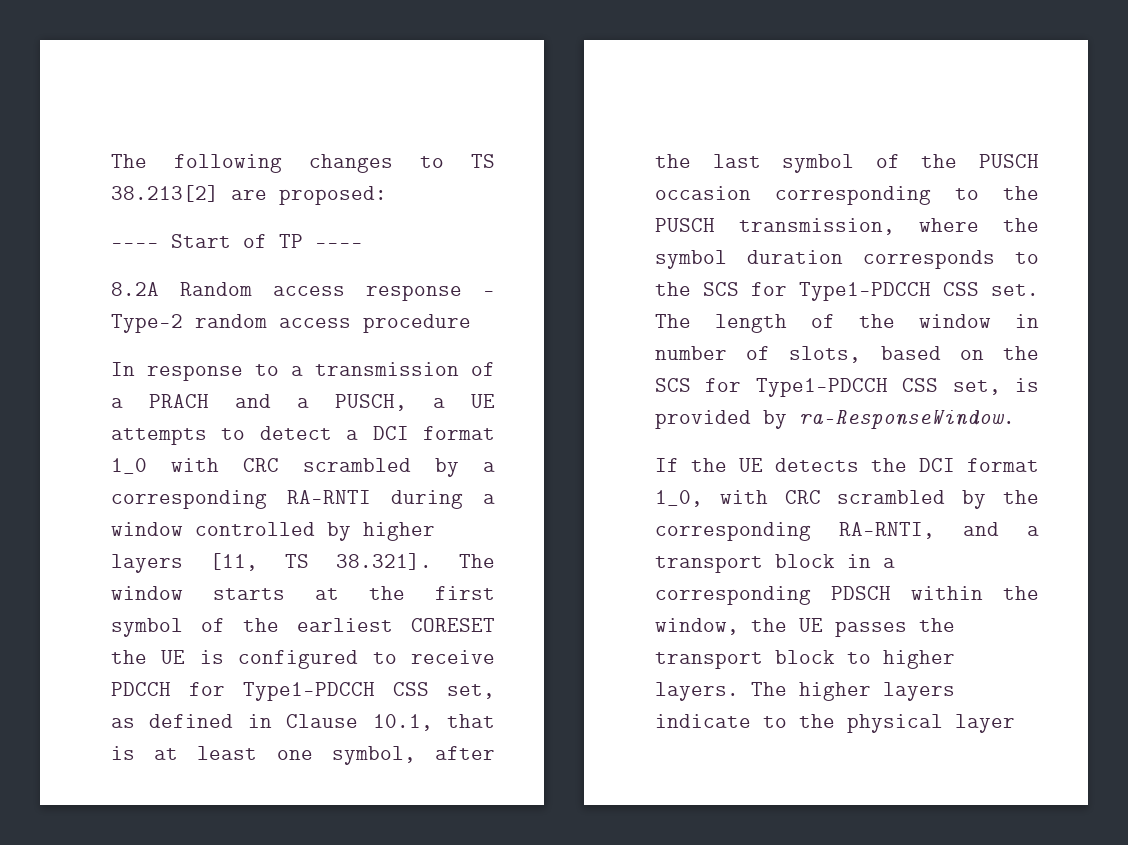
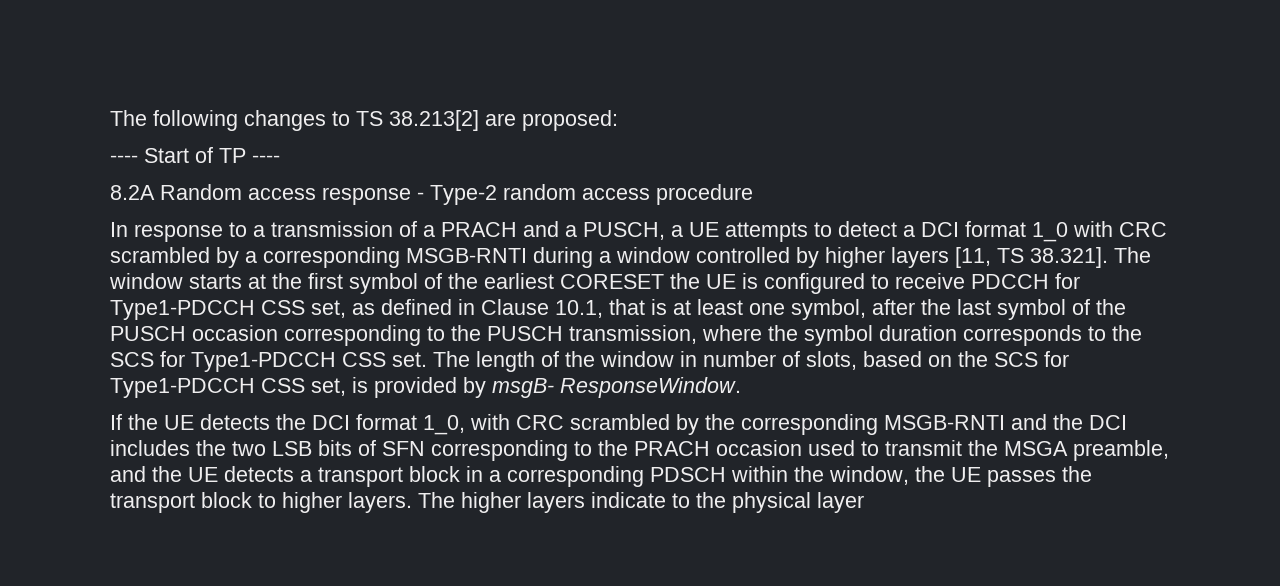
- In response to a transmission of a PRACH and a PUSCH, a UE attempts to detect a DCI format 1_0 with CRC scrambled by a corresponding RA-RNTI during a window controlled by higher layers [11, TS 38.321]. The window starts at the first symbol of the earliest CORESET the UE is configured to receive PDCCH for Type1-PDCCH CSS set, as defined in Clause 10.1, that is at least one symbol, after the last symbol of the PUSCH occasion corresponding to the PUSCH transmission, where the symbol duration corresponds to the SCS for Type1-PDCCH CSS set.
+ In response to a transmission of a PRACH and a PUSCH, a UE attempts to detect a DCI format 1_0 with CRC scrambled by a corresponding MSGB-RNTI during a window controlled by higher layers [11, TS 38.321]. The window starts at the first symbol of the earliest CORESET the UE is configured to receive PDCCH for Type1-PDCCH CSS set, as defined in Clause 10.1, that is at least one symbol, after the last symbol of the PUSCH occasion corresponding to the PUSCH transmission, where the symbol duration corresponds to the SCS for Type1-PDCCH CSS set.
- The length of the window in number of slots, based on the SCS for Type1-PDCCH CSS set, is provided by ra-ResponseWindow.
+ The length of the window in number of slots, based on the SCS for Type1-PDCCH CSS set, is provided by msgB- ResponseWindow.
- If the UE detects the DCI format 1_0, with CRC scrambled by the corresponding RA-RNTI, and a transport block in a corresponding PDSCH within the window, the UE passes the transport block to higher layers.
+ If the UE detects the DCI format 1_0, with CRC scrambled by the corresponding MSGB-RNTI and the DCI includes the two LSB bits of SFN corresponding to the PRACH occasion used to transmit the MSGA preamble, and the UE detects a transport block in a corresponding PDSCH within the window, the UE passes the transport block to higher layers.

